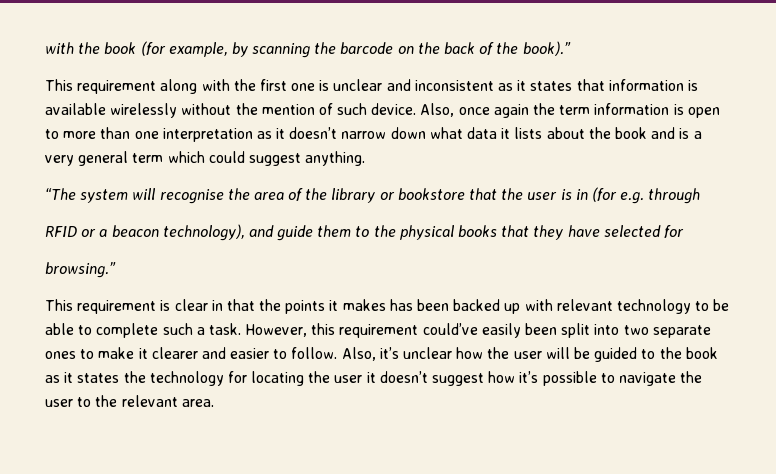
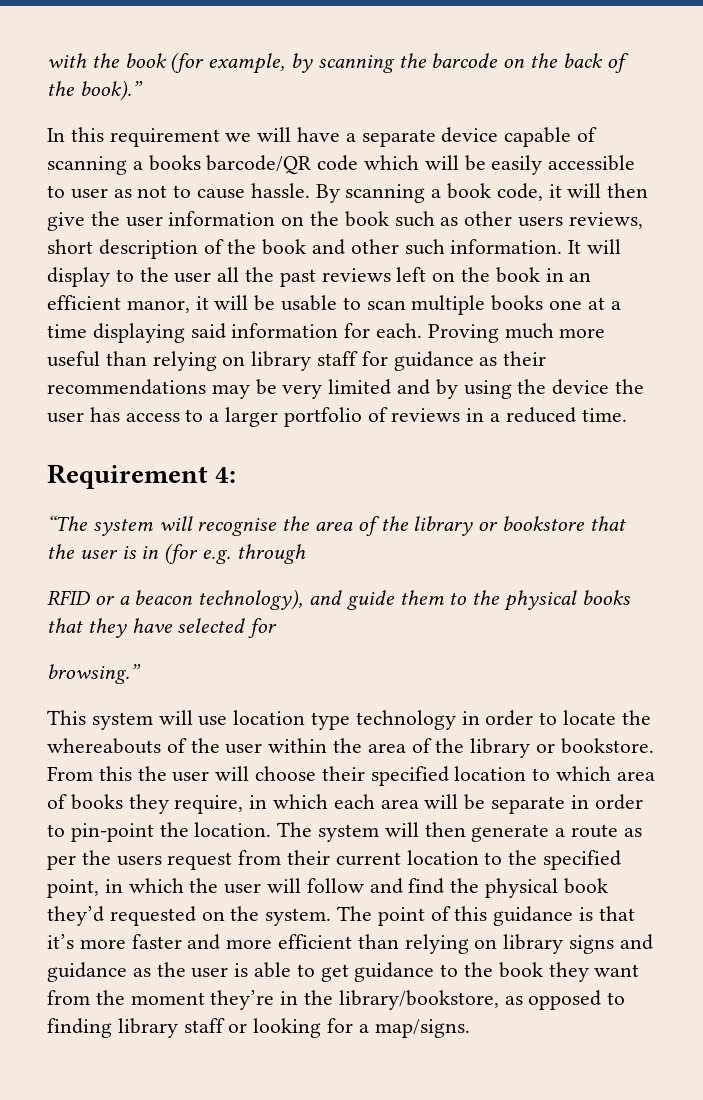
- This requirement along with the first one is unclear and inconsistent as it states that information is available wirelessly without the mention of such device. Also, once again the term information is open to more than one interpretation as it doesn’t narrow down what data it lists about the book and is a very general term which could suggest anything.
+ In this requirement we will have a separate device capable of scanning a books barcode/QR code which will be easily accessible to user as not to cause hassle. By scanning a book code, it will then give the user information on the book such as other users reviews, short description of the book and other such information. It will display to the user all the past reviews left on the book in an efficient manor, it will be usable to scan multiple books one at a time displaying said information for each. Proving much more useful than relying on library staff for guidance as their recommendations may be very limited and by using the device the user has access to a larger portfolio of reviews in a reduced time.
+ Requirement 4:
- This requirement is clear in that the points it makes has been backed up with relevant technology to be able to complete such a task. However, this requirement could’ve easily been split into two separate ones to make it clearer and easier to follow. Also, it’s unclear how the user will be guided to the book as it states the technology for locating the user it doesn’t suggest how it’s possible to navigate the user to the relevant area.
+ This system will use location type technology in order to locate the whereabouts of the user within the area of the library or bookstore. From this the user will choose their specified location to which area of books they require, in which each area will be separate in order to pin-point the location. The system will then generate a route as per the users request from their current location to the specified point, in which the user will follow and find the physical book they’d requested on the system. The point of this guidance is that it’s more faster and more efficient than relying on library signs and guidance as the user is able to get guidance to the book they want from the moment they’re in the library/bookstore, as opposed to finding library staff or looking for a map/signs.

